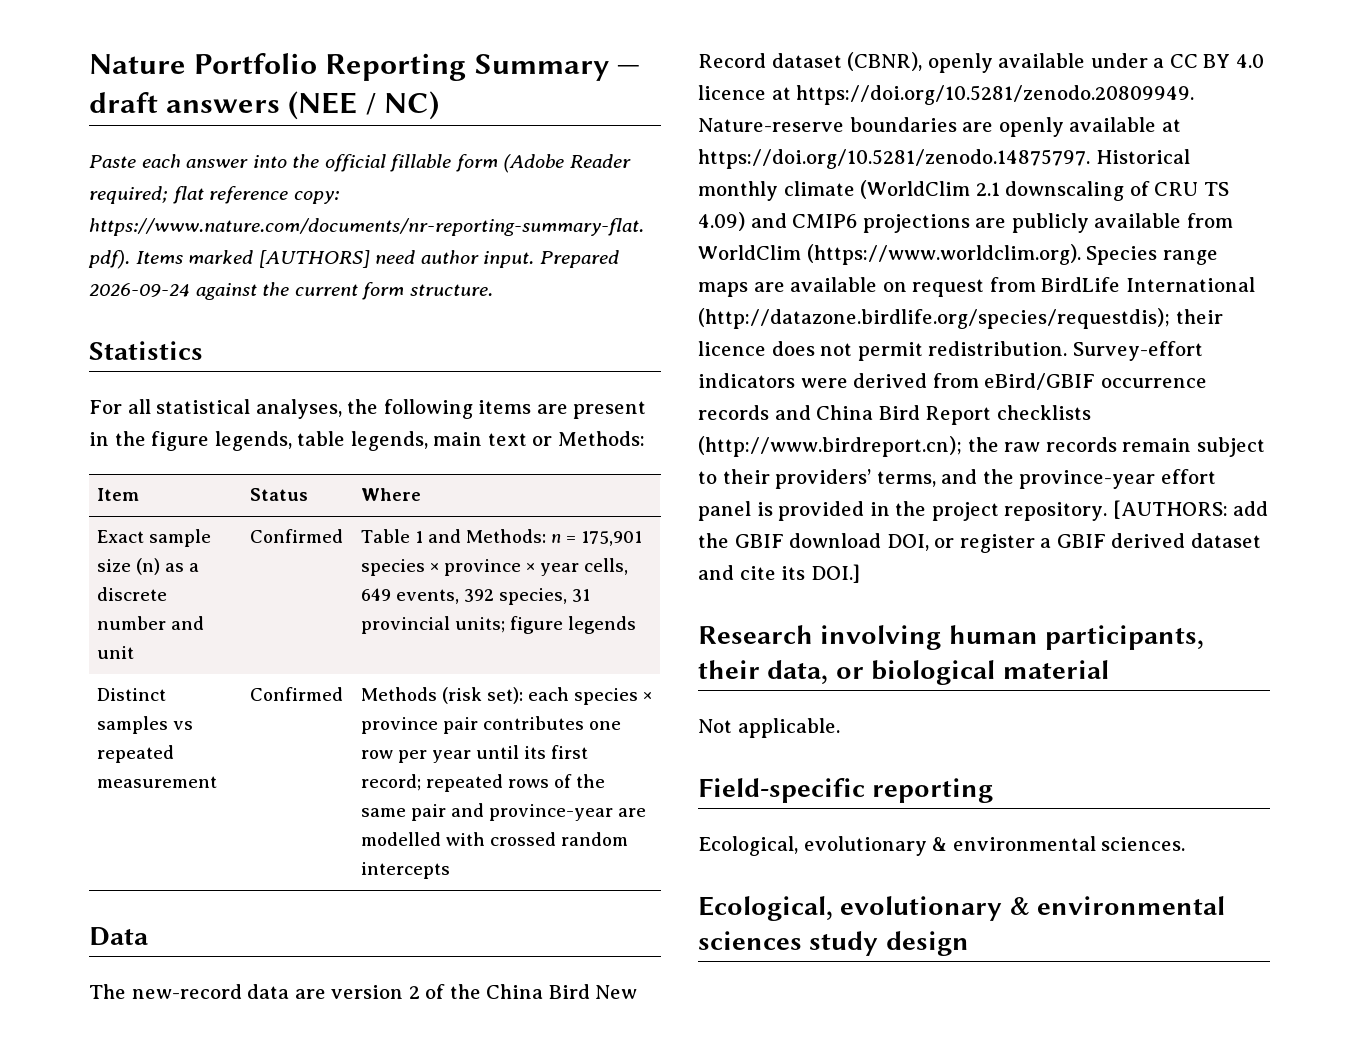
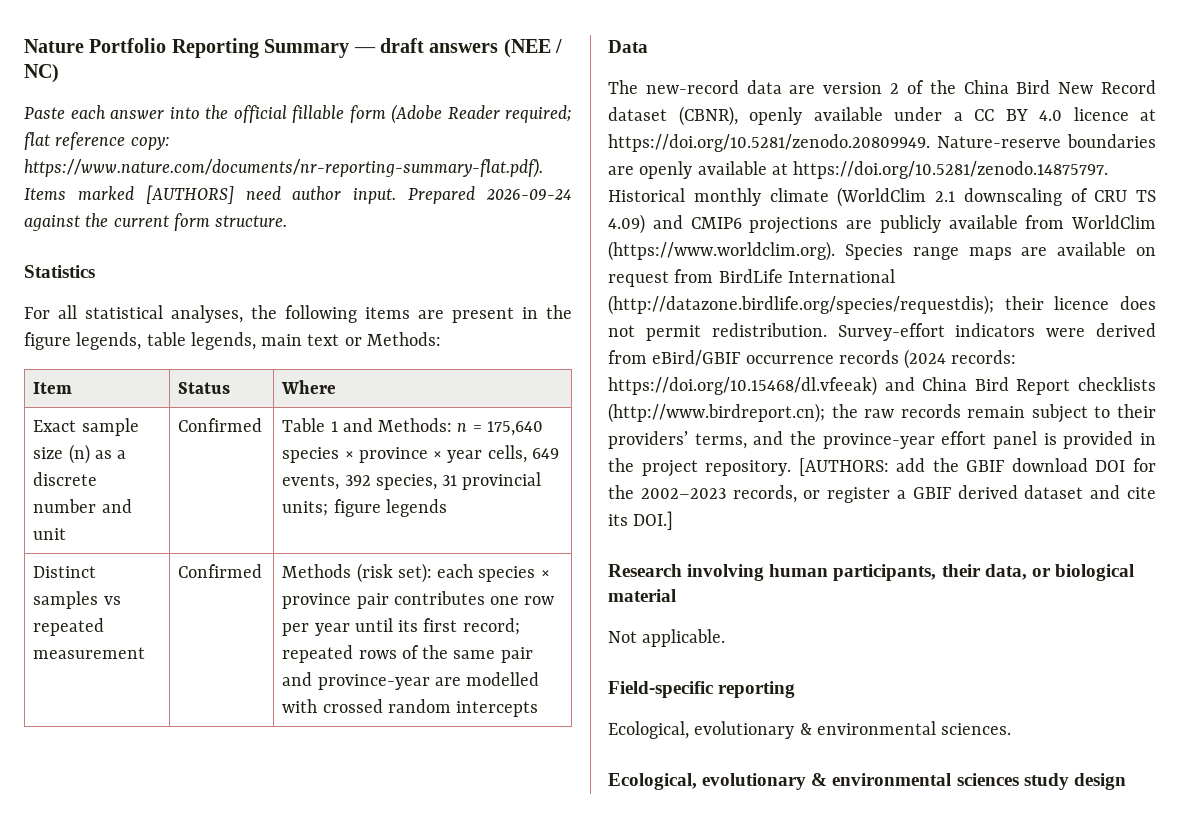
- Exact sample size (n) as a discrete number and unit | Confirmed | Table 1 and Methods: n = 175,901 species × province × year cells, 649 events, 392 species, 31 provincial units; figure legends
+ Exact sample size (n) as a discrete number and unit | Confirmed | Table 1 and Methods: n = 175,640 species × province × year cells, 649 events, 392 species, 31 provincial units; figure legends
- Survey-effort indicators were derived from eBird/GBIF occurrence records and China Bird Report checklists (http://www.birdreport.cn); the raw records remain subject to their providers’ terms, and the province-year effort panel is provided in the project repository.
+ Survey-effort indicators were derived from eBird/GBIF occurrence records (2024 records: https://doi.org/10.15468/dl.vfeeak) and China Bird Report checklists (http://www.birdreport.cn); the raw records remain subject to their providers’ terms, and the province-year effort panel is provided in the project repository.
- [AUTHORS: add the GBIF download DOI, or register a GBIF derived dataset and cite its DOI.]
+ [AUTHORS: add the GBIF download DOI for the 2002–2023 records, or register a GBIF derived dataset and cite its DOI.]

